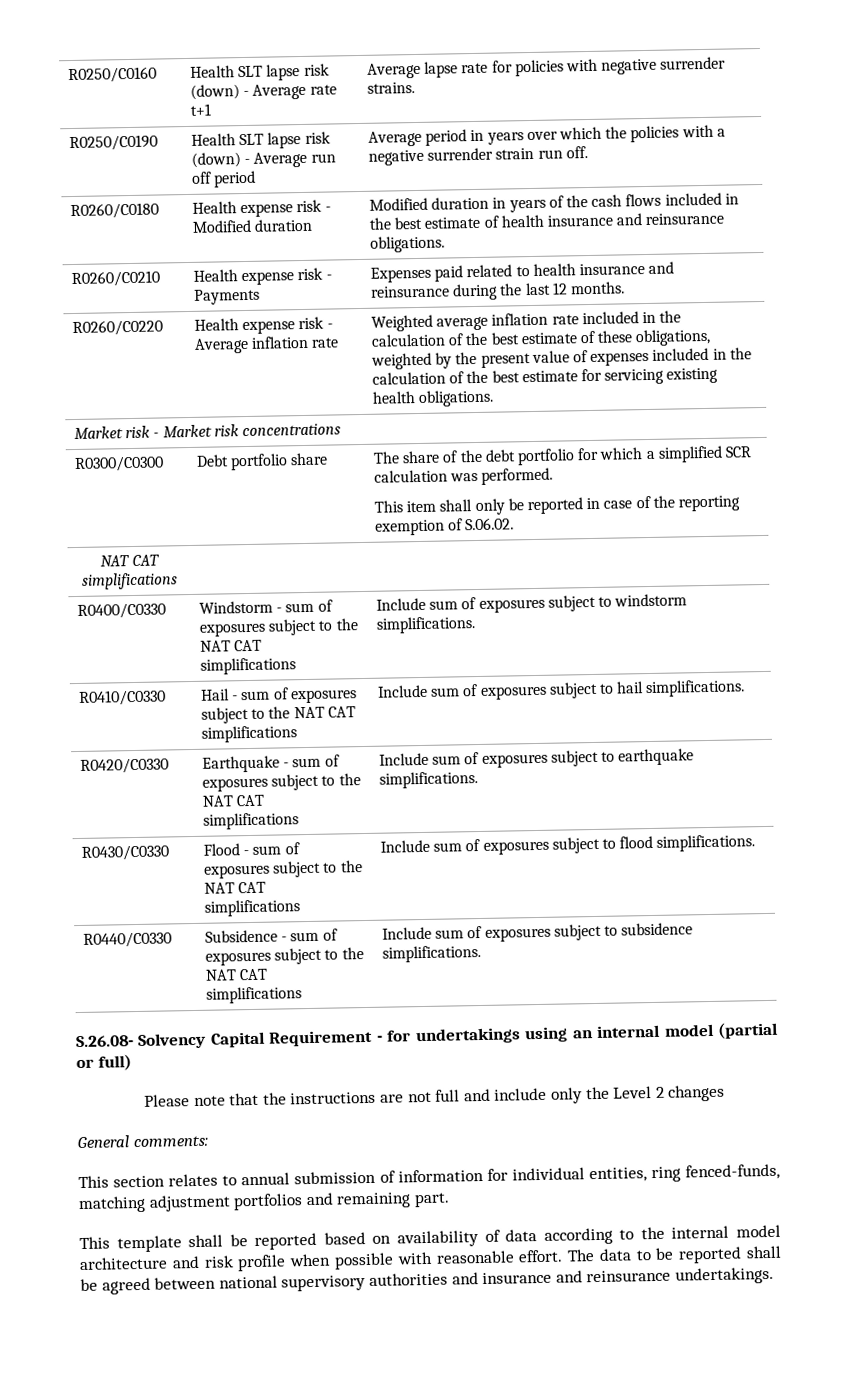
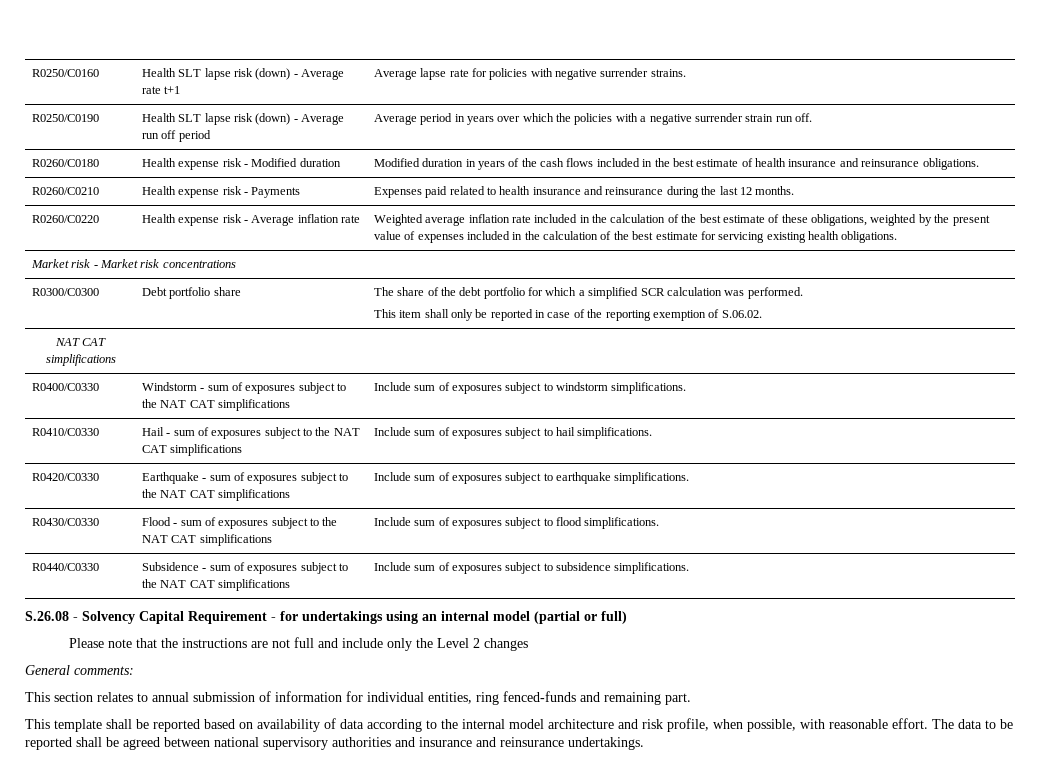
- S.26.08- Solvency Capital Requirement - for undertakings using an internal model (partial or full)
+ S.26.08 - Solvency Capital Requirement - for undertakings using an internal model (partial or full)
- This section relates to annual submission of information for individual entities, ring fenced-funds, matching adjustment portfolios and remaining part.
+ This section relates to annual submission of information for individual entities, ring fenced-funds and remaining part.
- This template shall be reported based on availability of data according to the internal model architecture and risk profile when possible with reasonable effort.
+ This template shall be reported based on availability of data according to the internal model architecture and risk profile, when possible, with reasonable effort.

